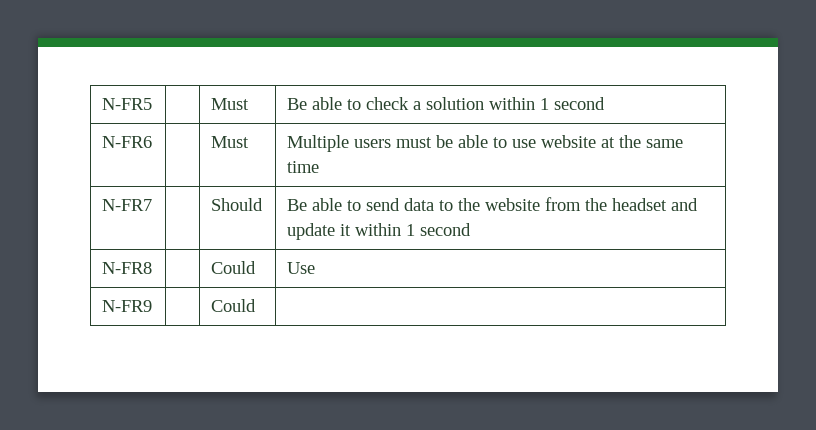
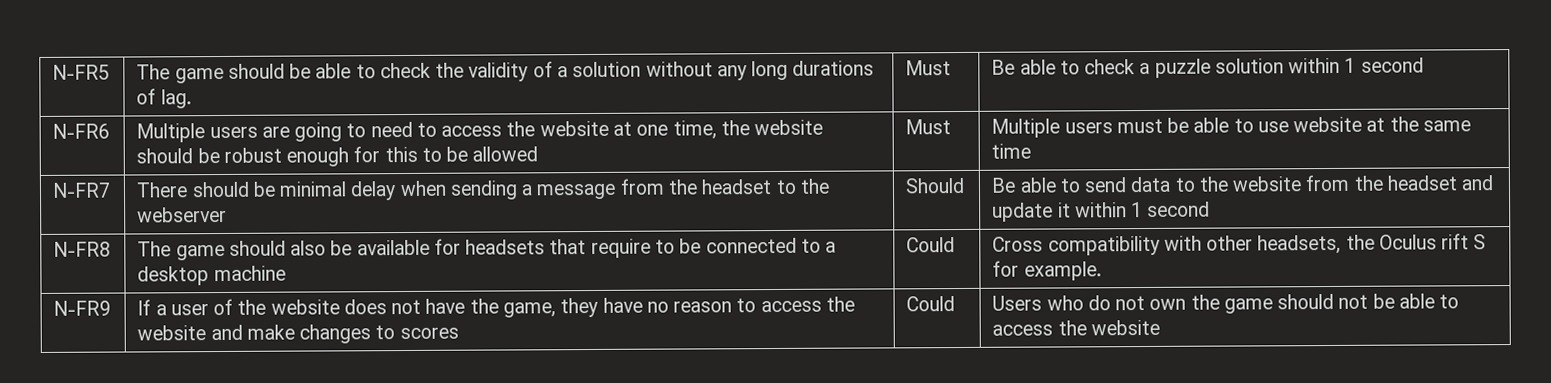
- N-FR5 | | Must | Be able to check a solution within 1 second
+ N-FR5 | The game should be able to check the validity of a solution without any long durations of lag. | Must | Be able to check a puzzle solution within 1 second
- N-FR6 | | Must | Multiple users must be able to use website at the same time
+ N-FR6 | Multiple users are going to need to access the website at one time, the website should be robust enough for this to be allowed | Must | Multiple users must be able to use website at the same time
- N-FR7 | | Should | Be able to send data to the website from the headset and update it within 1 second
+ N-FR7 | There should be minimal delay when sending a message from the headset to the webserver | Should | Be able to send data to the website from the headset and update it within 1 second
- N-FR8 | | Could | Use
- N-FR9 | | Could |
+ N-FR8 | The game should also be available for headsets that require to be connected to a desktop machine | Could | Cross compatibility with other headsets, the Oculus rift S for example.
+ N-FR9 | If a user of the website does not have the game, they have no reason to access the website and make changes to scores | Could | Users who do not own the game should not be able to access the website

